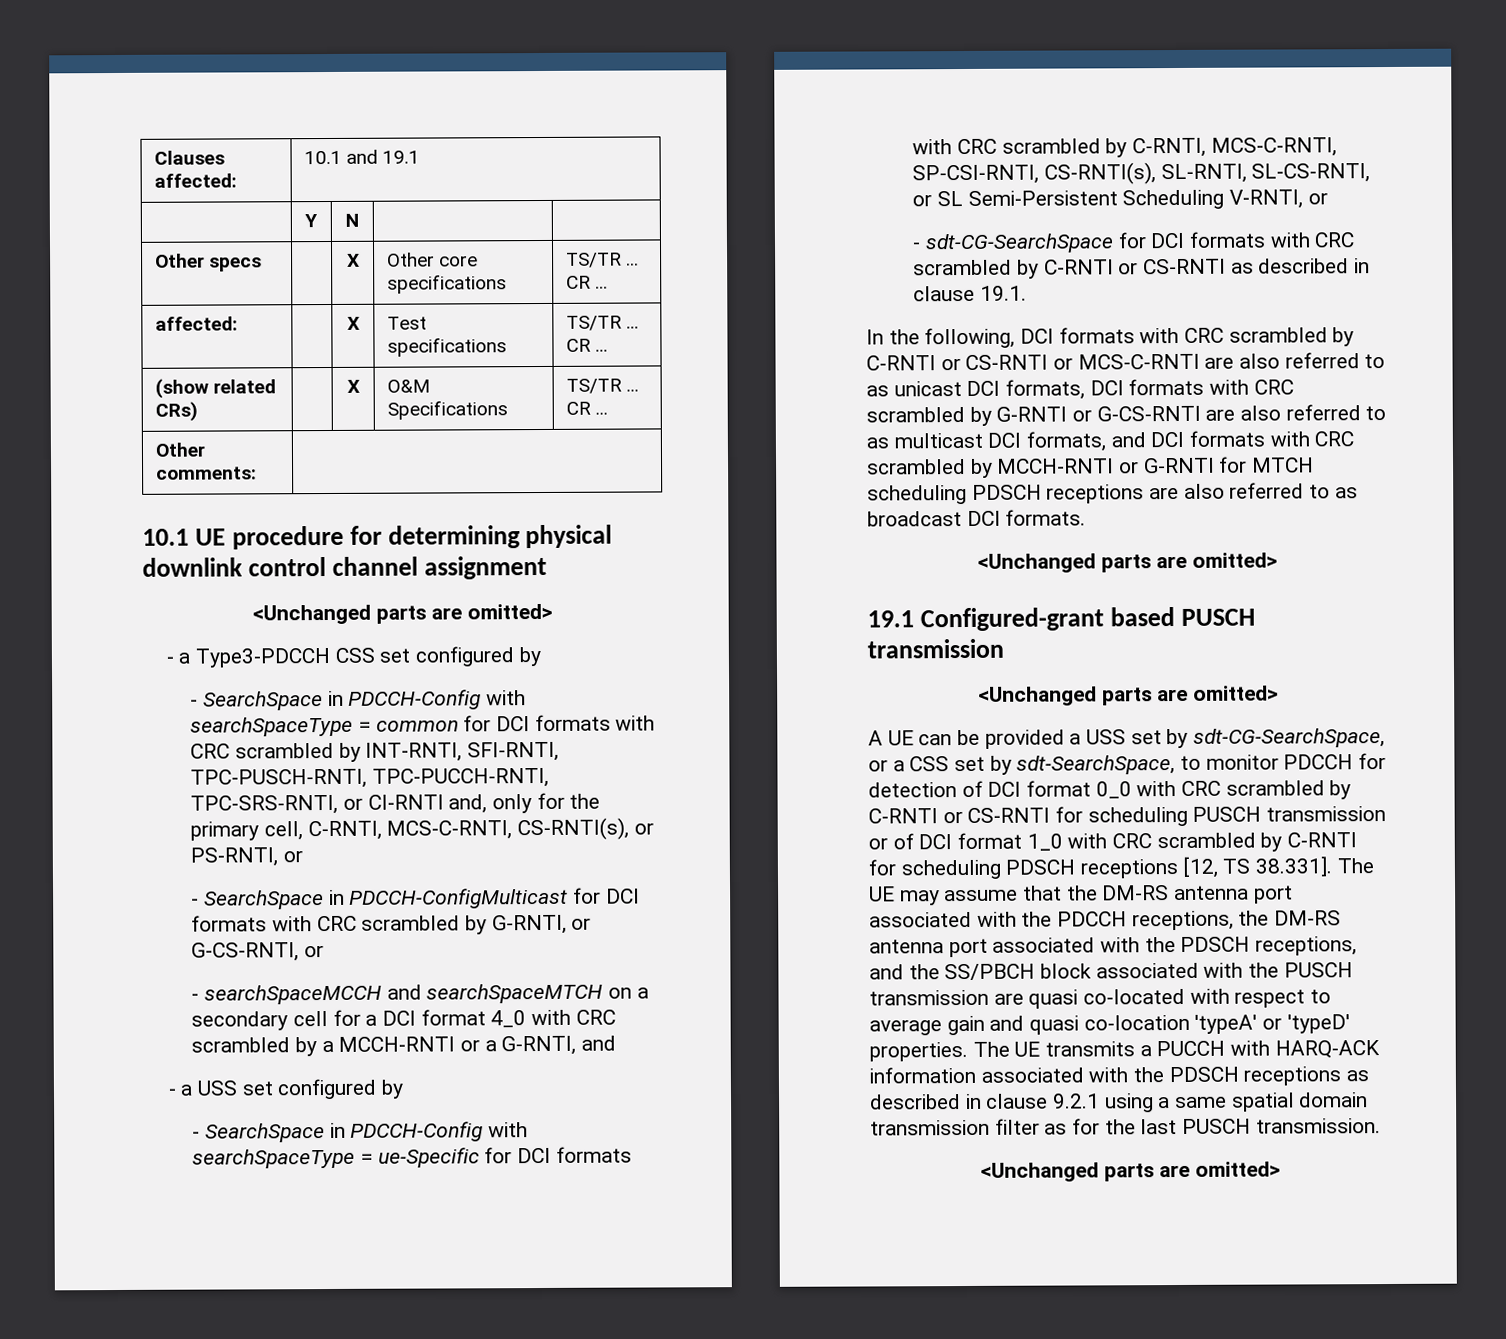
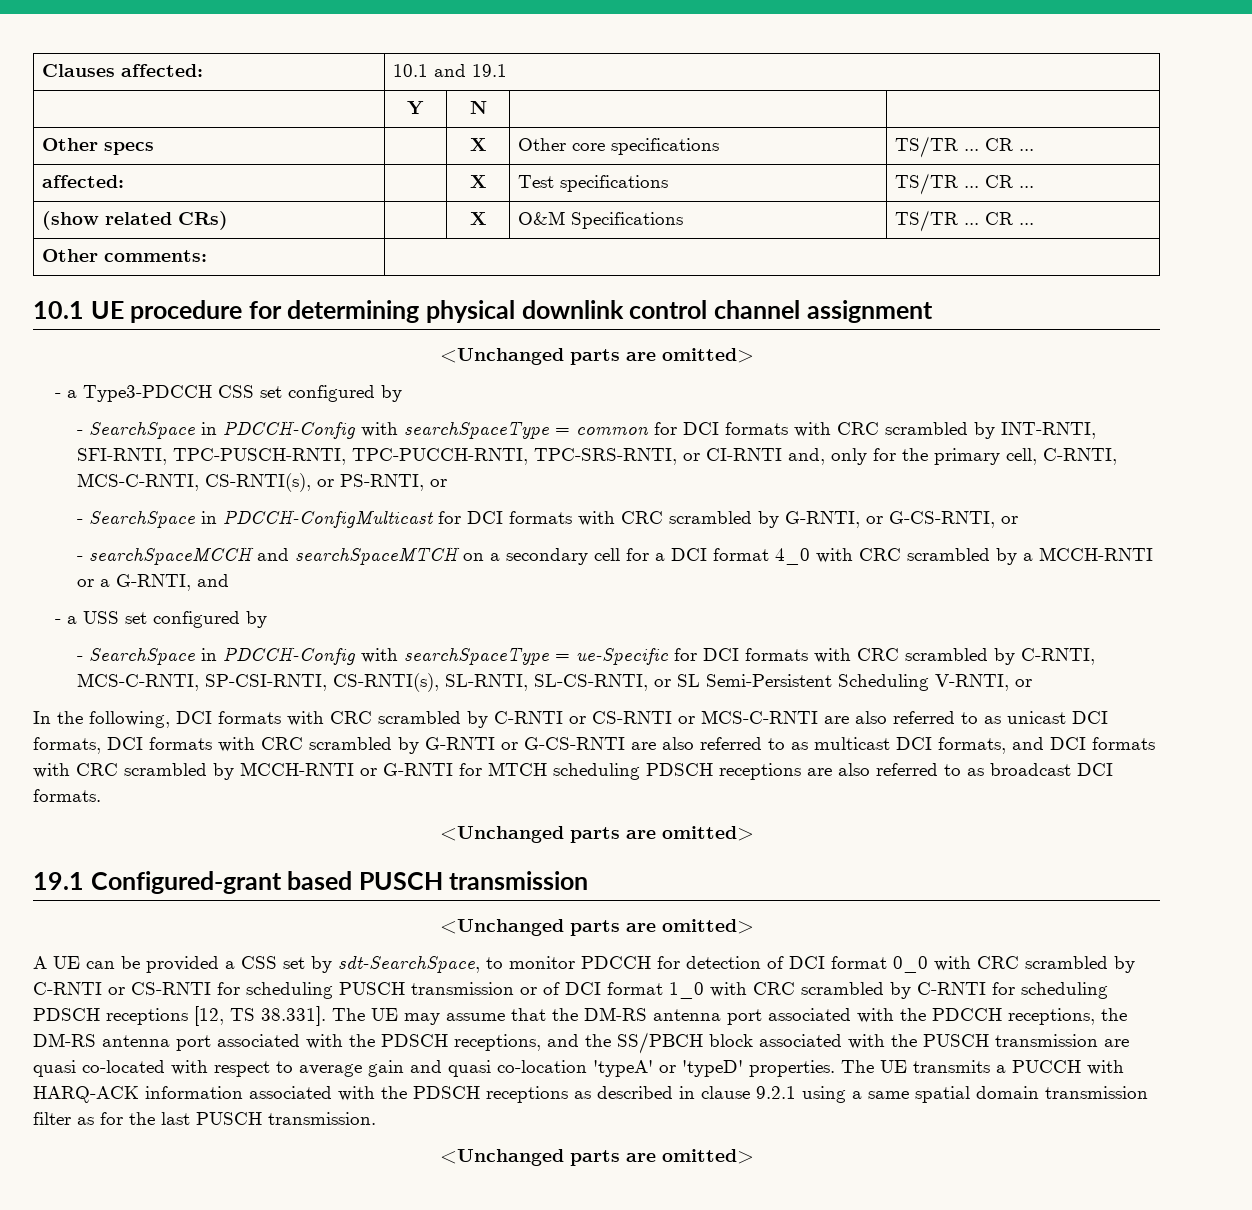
- - sdt-CG-SearchSpace for DCI formats with CRC scrambled by C-RNTI or CS-RNTI as described in clause 19.1.
- A UE can be provided a USS set by sdt-CG-SearchSpace, or a CSS set by sdt-SearchSpace, to monitor PDCCH for detection of DCI format 0_0 with CRC scrambled by C-RNTI or CS-RNTI for scheduling PUSCH transmission or of DCI format 1_0 with CRC scrambled by C-RNTI for scheduling PDSCH receptions [12, TS 38.331]. The UE may assume that the DM-RS antenna port associated with the PDCCH receptions, the DM-RS antenna port associated with the PDSCH receptions, and the SS/PBCH block associated with the PUSCH transmission are quasi co-located with respect to average gain and quasi co-location 'typeA' or 'typeD' properties.
+ A UE can be provided a CSS set by sdt-SearchSpace, to monitor PDCCH for detection of DCI format 0_0 with CRC scrambled by C-RNTI or CS-RNTI for scheduling PUSCH transmission or of DCI format 1_0 with CRC scrambled by C-RNTI for scheduling PDSCH receptions [12, TS 38.331]. The UE may assume that the DM-RS antenna port associated with the PDCCH receptions, the DM-RS antenna port associated with the PDSCH receptions, and the SS/PBCH block associated with the PUSCH transmission are quasi co-located with respect to average gain and quasi co-location 'typeA' or 'typeD' properties.

